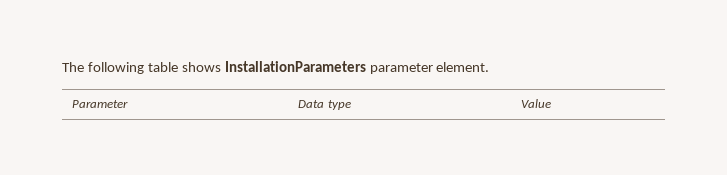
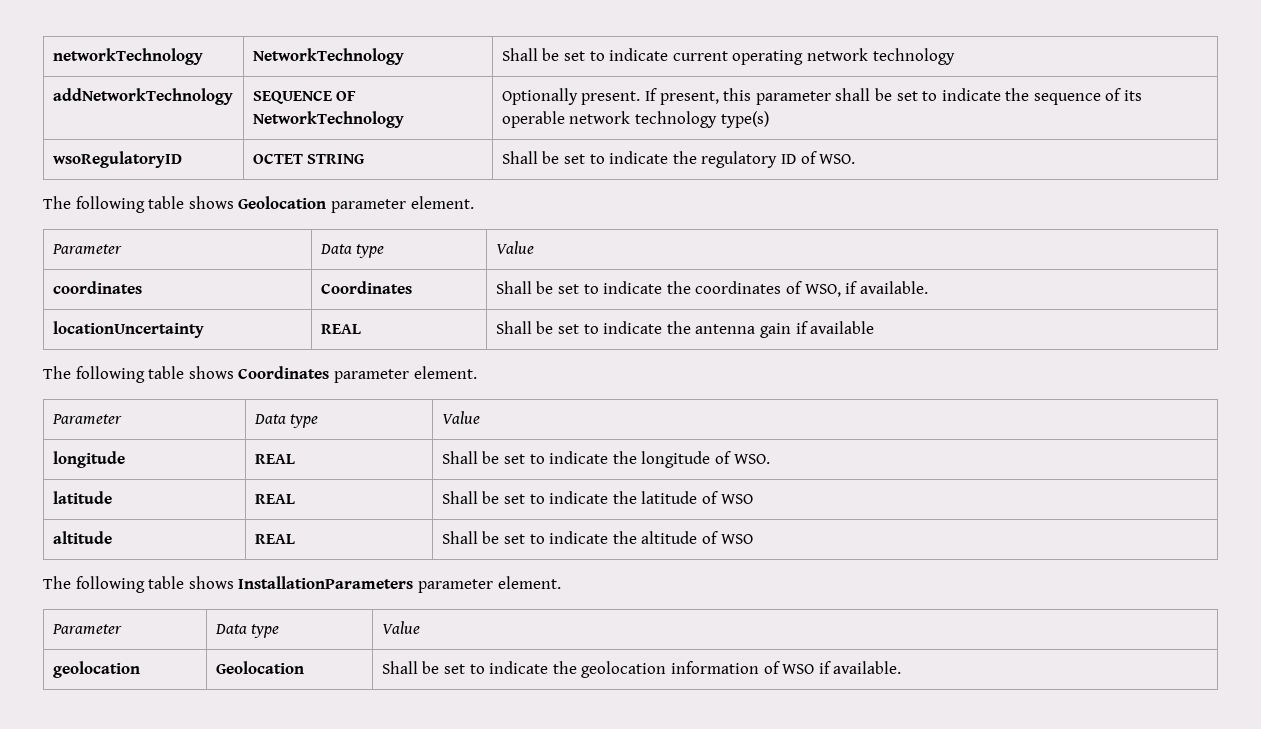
+ networkTechnology | NetworkTechnology | Shall be set to indicate current operating network technology
+ addNetworkTechnology | SEQUENCE OF NetworkTechnology | Optionally present. If present, this parameter shall be set to indicate the sequence of its operable network technology type(s)
+ wsoRegulatoryID | OCTET STRING | Shall be set to indicate the regulatory ID of WSO.
+ The following table shows Geolocation parameter element.
+ Parameter | Data type | Value
+ coordinates | Coordinates | Shall be set to indicate the coordinates of WSO, if available.
+ locationUncertainty | REAL | Shall be set to indicate the antenna gain if available
+ The following table shows Coordinates parameter element.
+ Parameter | Data type | Value
+ longitude | REAL | Shall be set to indicate the longitude of WSO.
+ latitude | REAL | Shall be set to indicate the latitude of WSO
+ altitude | REAL | Shall be set to indicate the altitude of WSO
+ geolocation | Geolocation | Shall be set to indicate the geolocation information of WSO if available.

